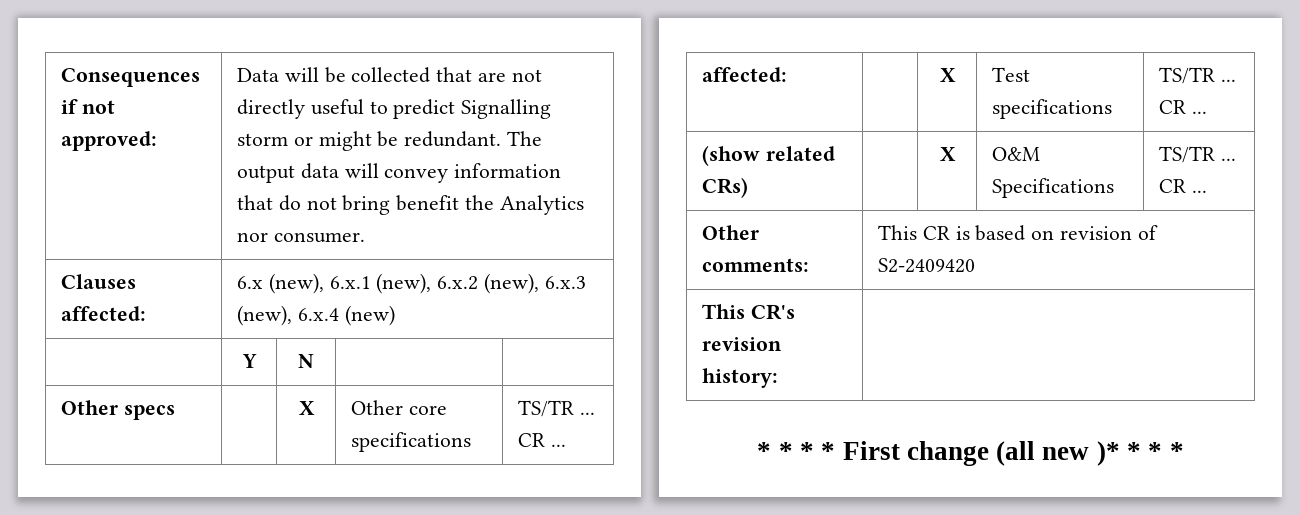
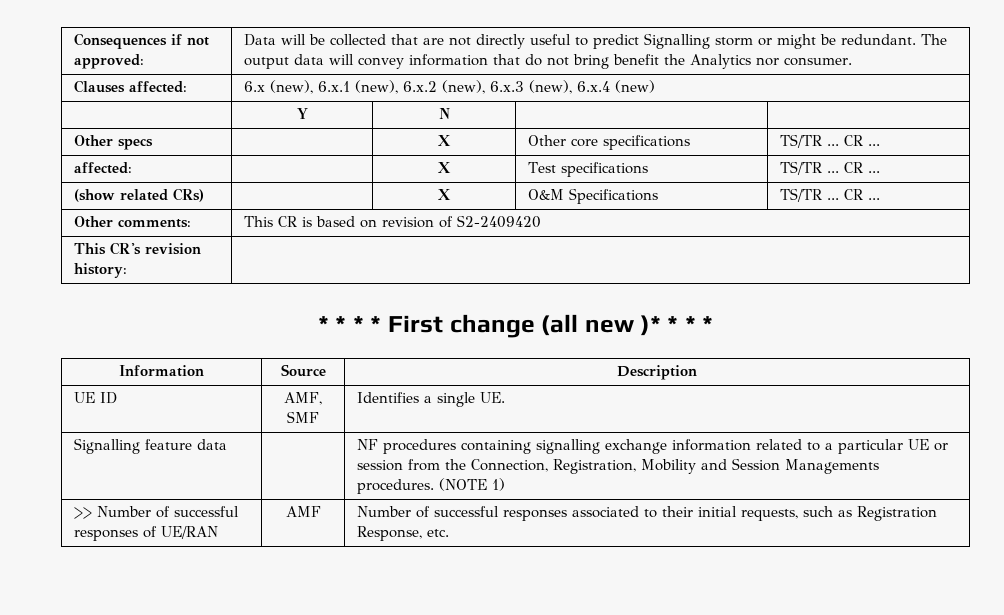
+ Information | Source | Description
+ UE ID | AMF, SMF | Identifies a single UE.
+ Signalling feature data | | NF procedures containing signalling exchange information related to a particular UE or session from the Connection, Registration, Mobility and Session Managements procedures. (NOTE 1)
+ >> Number of successful responses of UE/RAN | AMF | Number of successful responses associated to their initial requests, such as Registration Response, etc.

